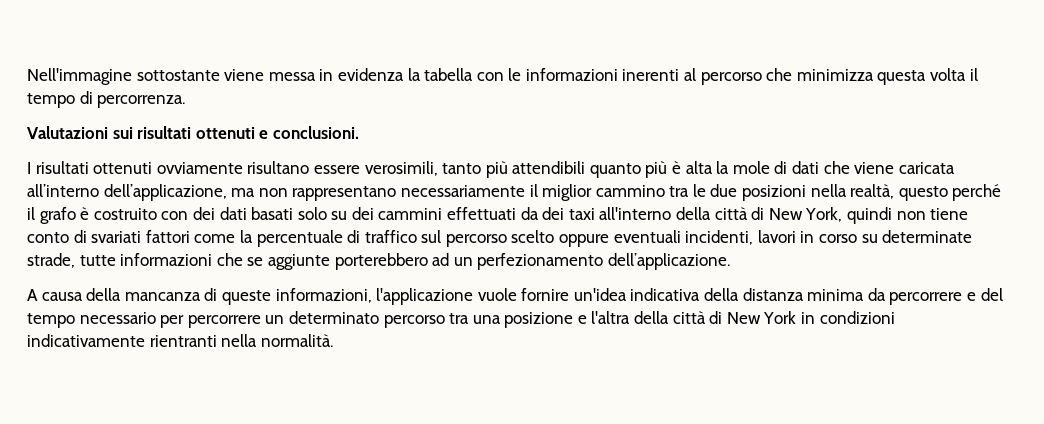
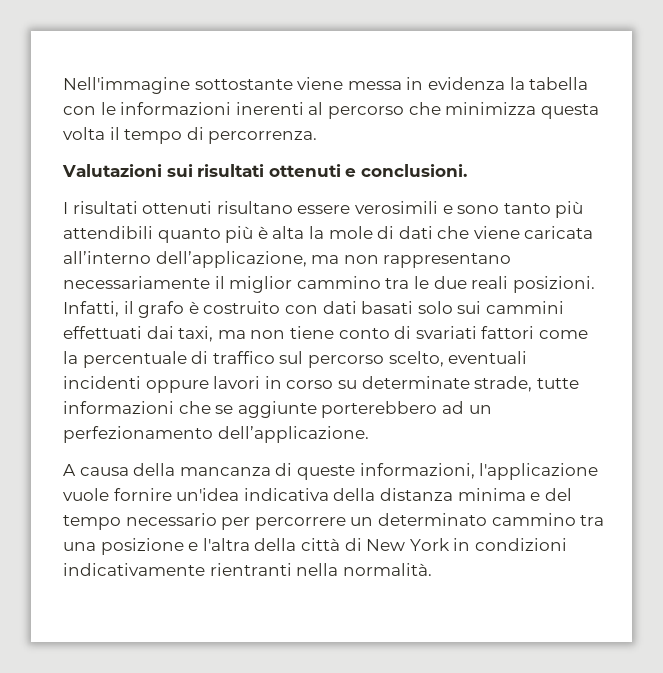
- I risultati ottenuti ovviamente risultano essere verosimili, tanto più attendibili quanto più è alta la mole di dati che viene caricata all’interno dell’applicazione, ma non rappresentano necessariamente il miglior cammino tra le due posizioni nella realtà, questo perché il grafo è costruito con dei dati basati solo su dei cammini effettuati da dei taxi all'interno della città di New York, quindi non tiene conto di svariati fattori come la percentuale di traffico sul percorso scelto oppure eventuali incidenti, lavori in corso su determinate strade, tutte informazioni che se aggiunte porterebbero ad un perfezionamento dell’applicazione.
+ I risultati ottenuti risultano essere verosimili e sono tanto più attendibili quanto più è alta la mole di dati che viene caricata all’interno dell’applicazione, ma non rappresentano necessariamente il miglior cammino tra le due reali posizioni. Infatti, il grafo è costruito con dati basati solo sui cammini effettuati dai taxi, ma non tiene conto di svariati fattori come la percentuale di traffico sul percorso scelto, eventuali incidenti oppure lavori in corso su determinate strade, tutte informazioni che se aggiunte porterebbero ad un perfezionamento dell’applicazione.
- A causa della mancanza di queste informazioni, l'applicazione vuole fornire un'idea indicativa della distanza minima da percorrere e del tempo necessario per percorrere un determinato percorso tra una posizione e l'altra della città di New York in condizioni indicativamente rientranti nella normalità.
+ A causa della mancanza di queste informazioni, l'applicazione vuole fornire un'idea indicativa della distanza minima e del tempo necessario per percorrere un determinato cammino tra una posizione e l'altra della città di New York in condizioni indicativamente rientranti nella normalità.

